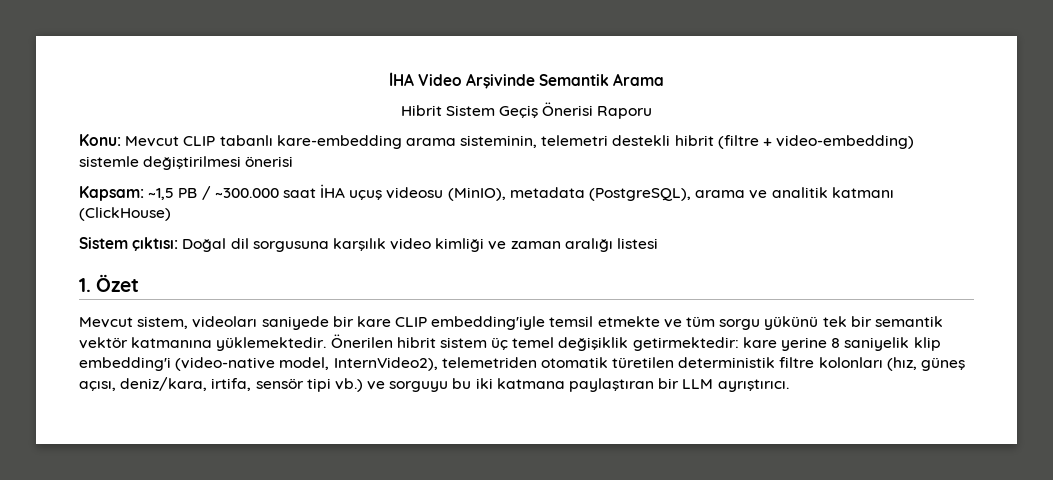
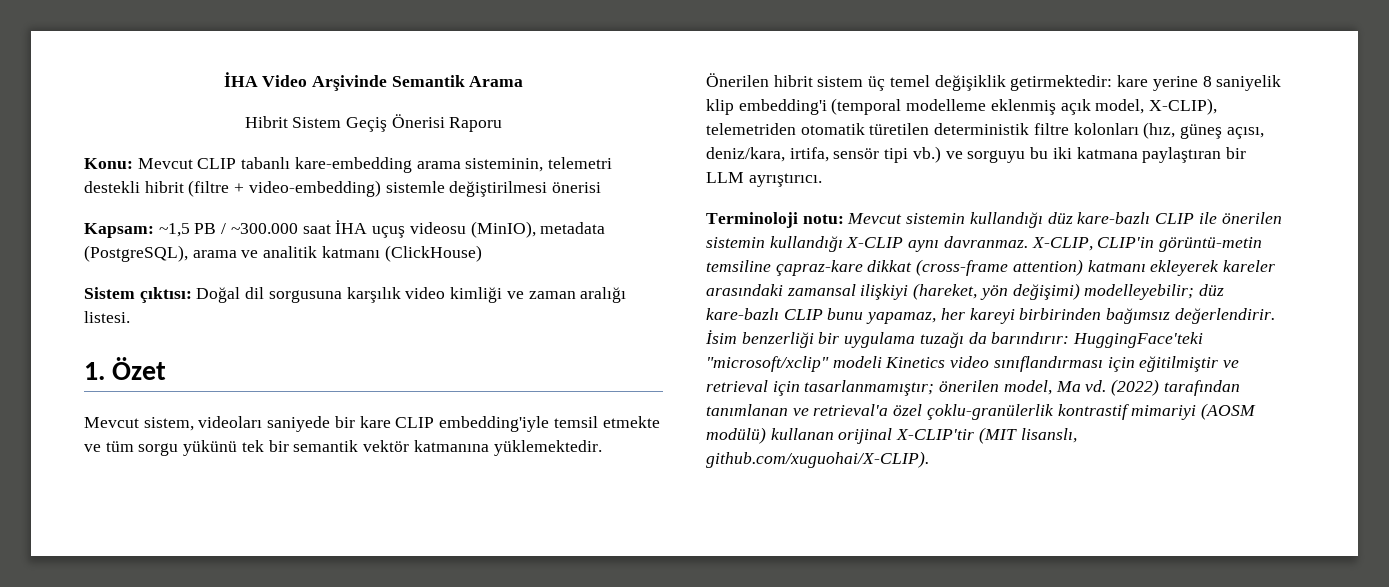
- Sistem çıktısı: Doğal dil sorgusuna karşılık video kimliği ve zaman aralığı listesi
+ Sistem çıktısı: Doğal dil sorgusuna karşılık video kimliği ve zaman aralığı listesi.
- Önerilen hibrit sistem üç temel değişiklik getirmektedir: kare yerine 8 saniyelik klip embedding'i (video-native model, InternVideo2), telemetriden otomatik türetilen deterministik filtre kolonları (hız, güneş açısı, deniz/kara, irtifa, sensör tipi vb.) ve sorguyu bu iki katmana paylaştıran bir LLM ayrıştırıcı.
+ Önerilen hibrit sistem üç temel değişiklik getirmektedir: kare yerine 8 saniyelik klip embedding'i (temporal modelleme eklenmiş açık model, X-CLIP), telemetriden otomatik türetilen deterministik filtre kolonları (hız, güneş açısı, deniz/kara, irtifa, sensör tipi vb.) ve sorguyu bu iki katmana paylaştıran bir LLM ayrıştırıcı.
+ Terminoloji notu: Mevcut sistemin kullandığı düz kare-bazlı CLIP ile önerilen sistemin kullandığı X-CLIP aynı davranmaz. X-CLIP, CLIP'in görüntü-metin temsiline çapraz-kare dikkat (cross-frame attention) katmanı ekleyerek kareler arasındaki zamansal ilişkiyi (hareket, yön değişimi) modelleyebilir; düz kare-bazlı CLIP bunu yapamaz, her kareyi birbirinden bağımsız değerlendirir. İsim benzerliği bir uygulama tuzağı da barındırır: HuggingFace'teki "microsoft/xclip" modeli Kinetics video sınıflandırması için eğitilmiştir ve retrieval için tasarlanmamıştır; önerilen model, Ma vd. (2022) tarafından tanımlanan ve retrieval'a özel çoklu-granülerlik kontrastif mimariyi (AOSM modülü) kullanan orijinal X-CLIP'tir (MIT lisanslı, github.com/xuguohai/X-CLIP).

